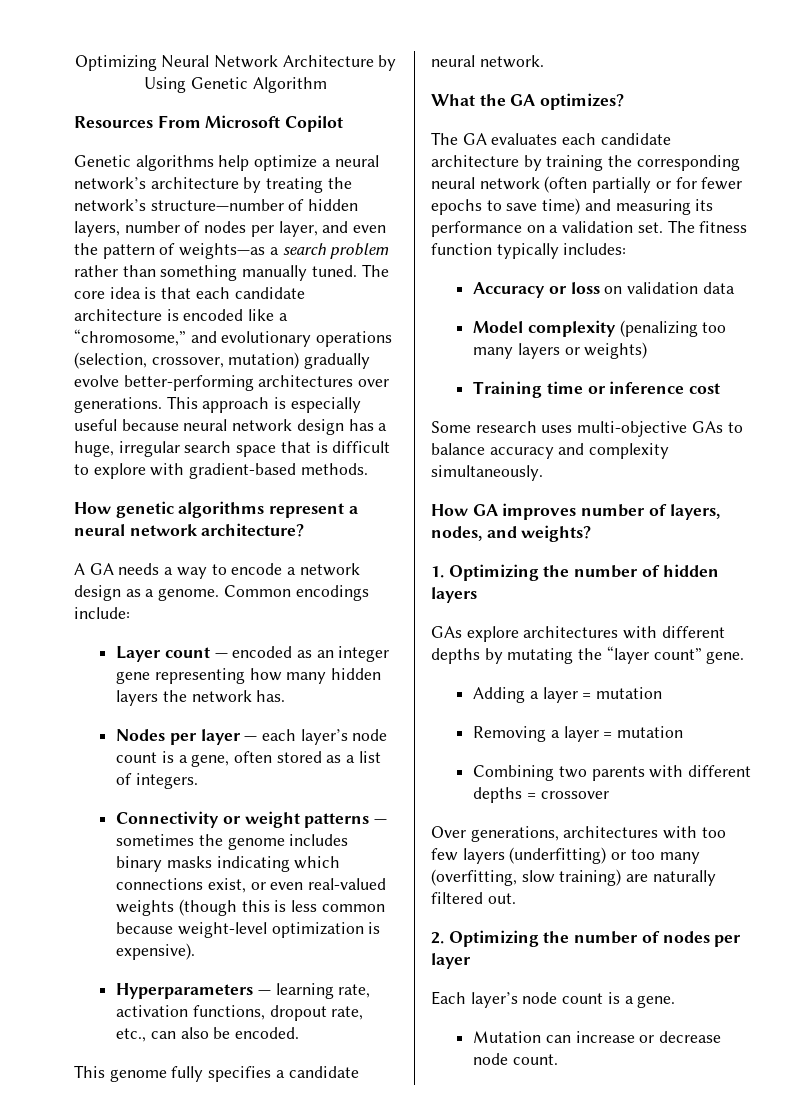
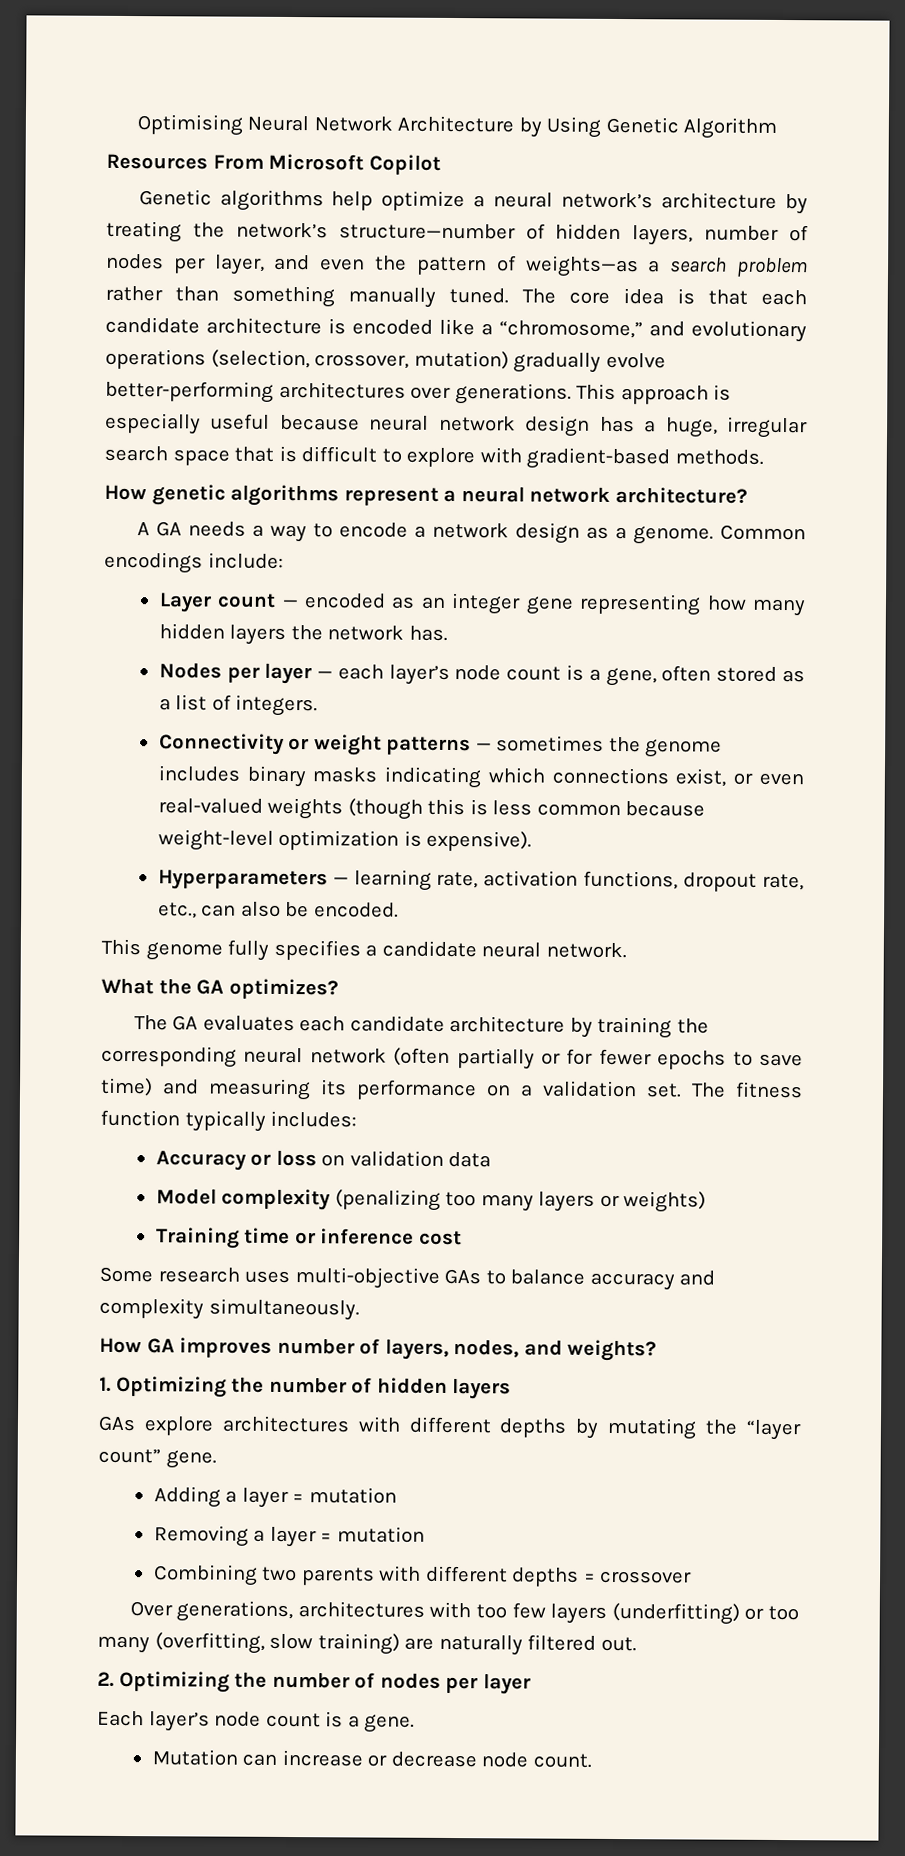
- Optimizing Neural Network Architecture by Using Genetic Algorithm
+ Optimising Neural Network Architecture by Using Genetic Algorithm

